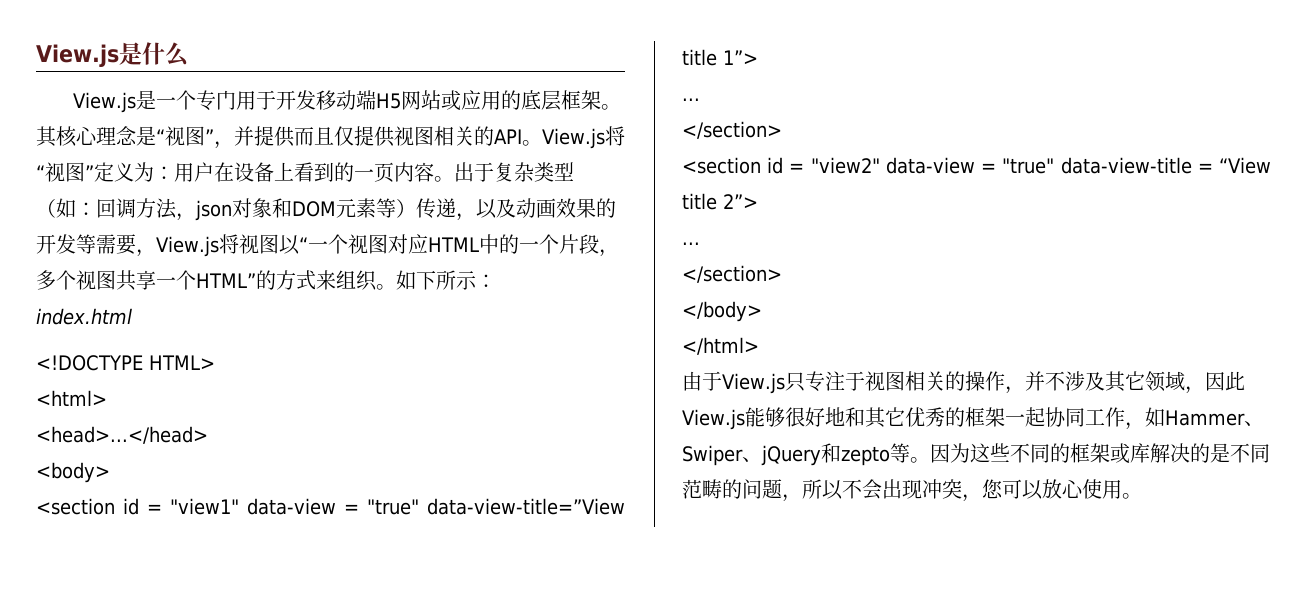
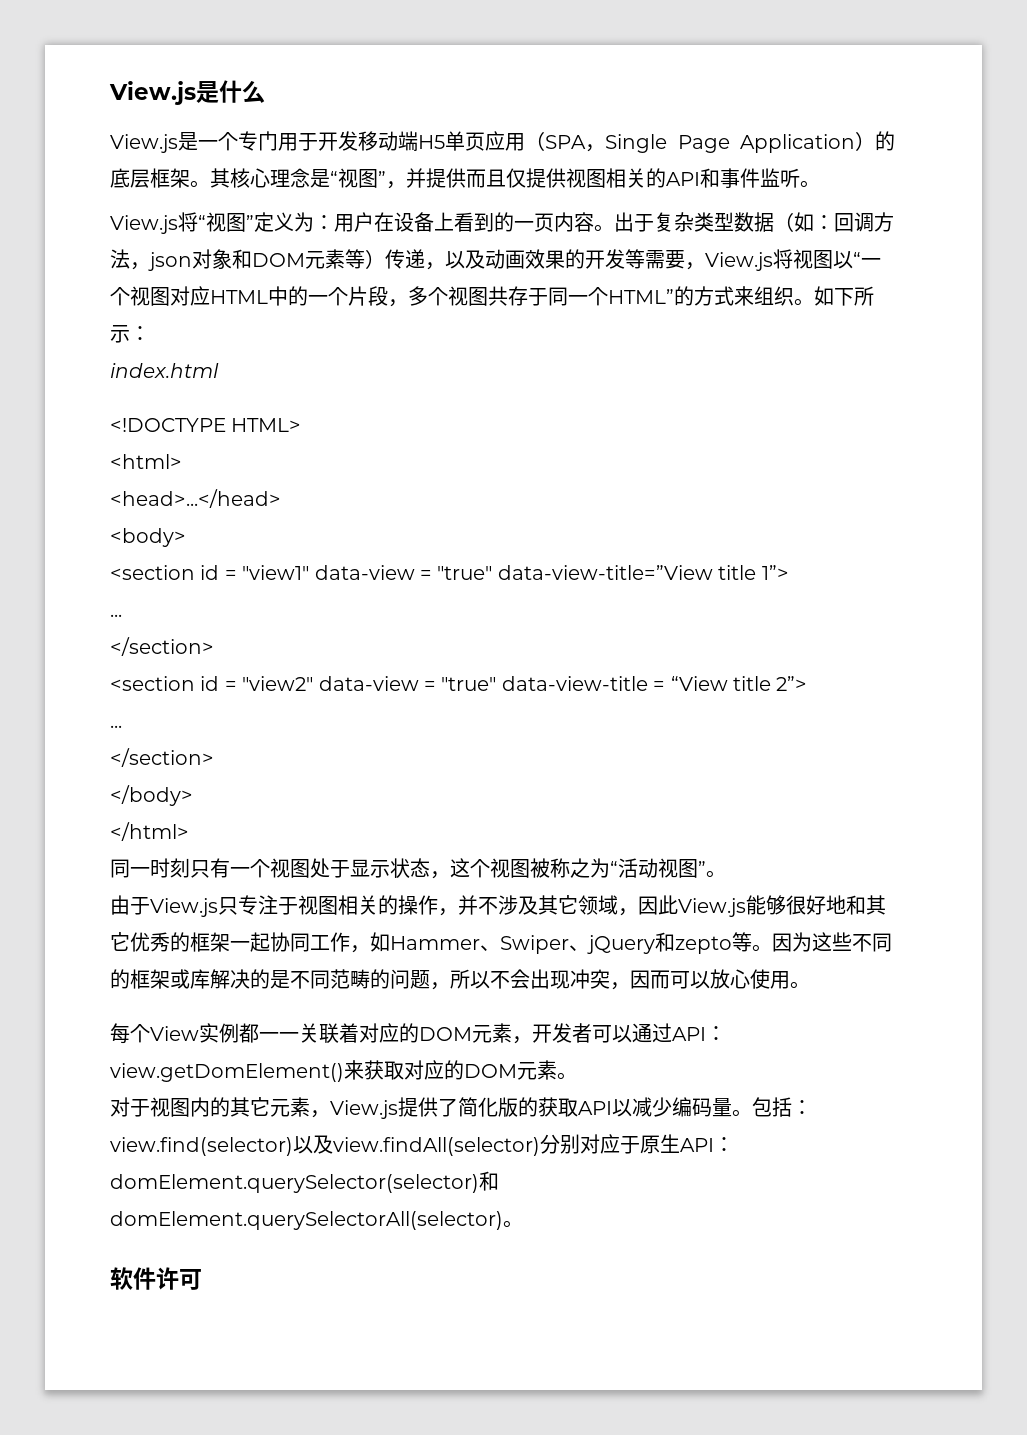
- View.js是一个专门用于开发移动端H5网站或应用的底层框架。
+ View.js是一个专门用于开发移动端H5单页应用（SPA，Single Page Application）的底层框架。
- 其核心理念是“视图”，并提供而且仅提供视图相关的API。View.js将“视图”定义为：用户在设备上看到的一页内容。
+ 其核心理念是“视图”，并提供而且仅提供视图相关的API和事件监听。
+ View.js将“视图”定义为：用户在设备上看到的一页内容。
- 出于复杂类型（如：回调方法，json对象和DOM元素等）传递，以及动画效果的开发等需要，View.js将视图以“一个视图对应HTML中的一个片段，多个视图共享一个HTML”的方式来组织。
+ 出于复杂类型数据（如：回调方法，json对象和DOM元素等）传递，以及动画效果的开发等需要，View.js将视图以“一个视图对应HTML中的一个片段，多个视图共存于同一个HTML”的方式来组织。
+ 同一时刻只有一个视图处于显示状态，这个视图被称之为“活动视图”。
- 因为这些不同的框架或库解决的是不同范畴的问题，所以不会出现冲突，您可以放心使用。
+ 因为这些不同的框架或库解决的是不同范畴的问题，所以不会出现冲突，因而可以放心使用。
+ 每个View实例都一一关联着对应的DOM元素，开发者可以通过API：view.getDomElement()来获取对应的DOM元素。
+ 对于视图内的其它元素，View.js提供了简化版的获取API以减少编码量。包括：view.find(selector)以及view.findAll(selector)分别对应于原生API：domElement.querySelector(selector)和domElement.querySelectorAll(selector)。
+ 软件许可

